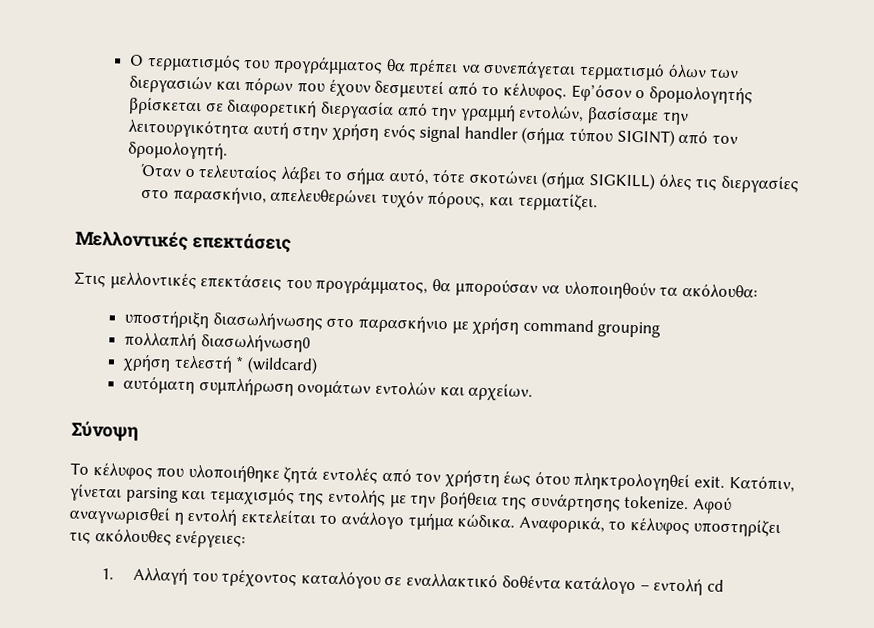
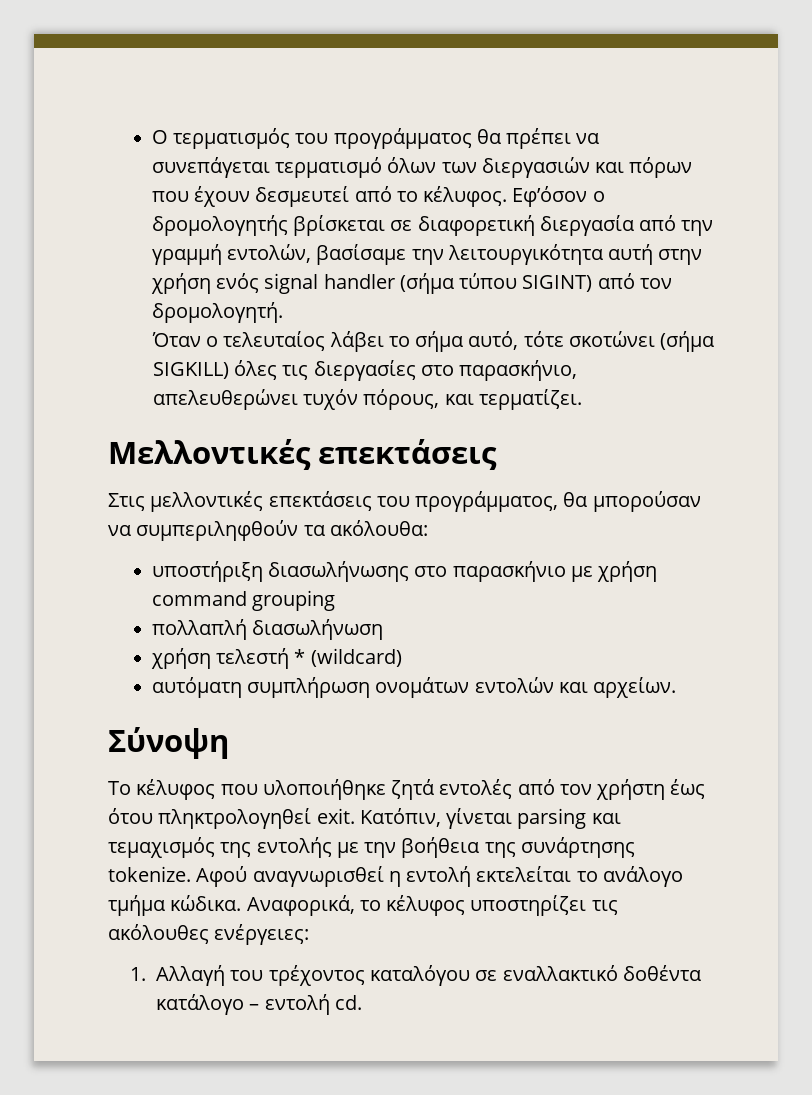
- Στις μελλοντικές επεκτάσεις του προγράμματος, θα μπορούσαν να υλοποιηθούν τα ακόλουθα:
+ Στις μελλοντικές επεκτάσεις του προγράμματος, θα μπορούσαν να συμπεριληφθούν τα ακόλουθα:
- πολλαπλή διασωλήνωση0
+ πολλαπλή διασωλήνωση
- 1. Αλλαγή του τρέχοντος καταλόγου σε εναλλακτικό δοθέντα κατάλογο – εντολή cd
+ 1. Αλλαγή του τρέχοντος καταλόγου σε εναλλακτικό δοθέντα κατάλογο – εντολή cd.

